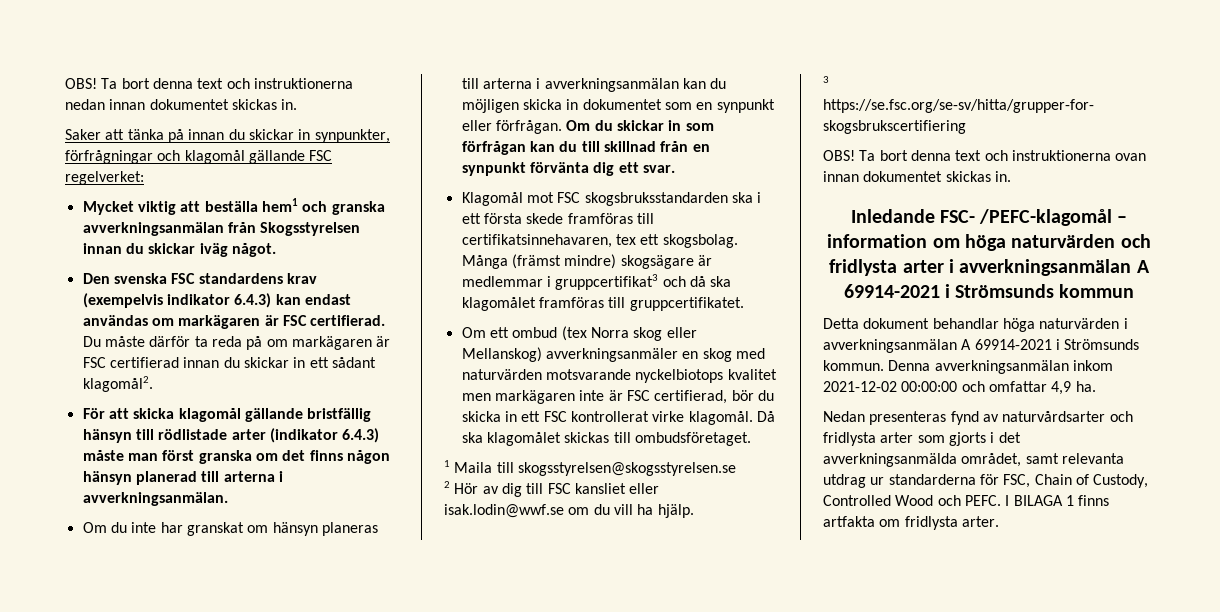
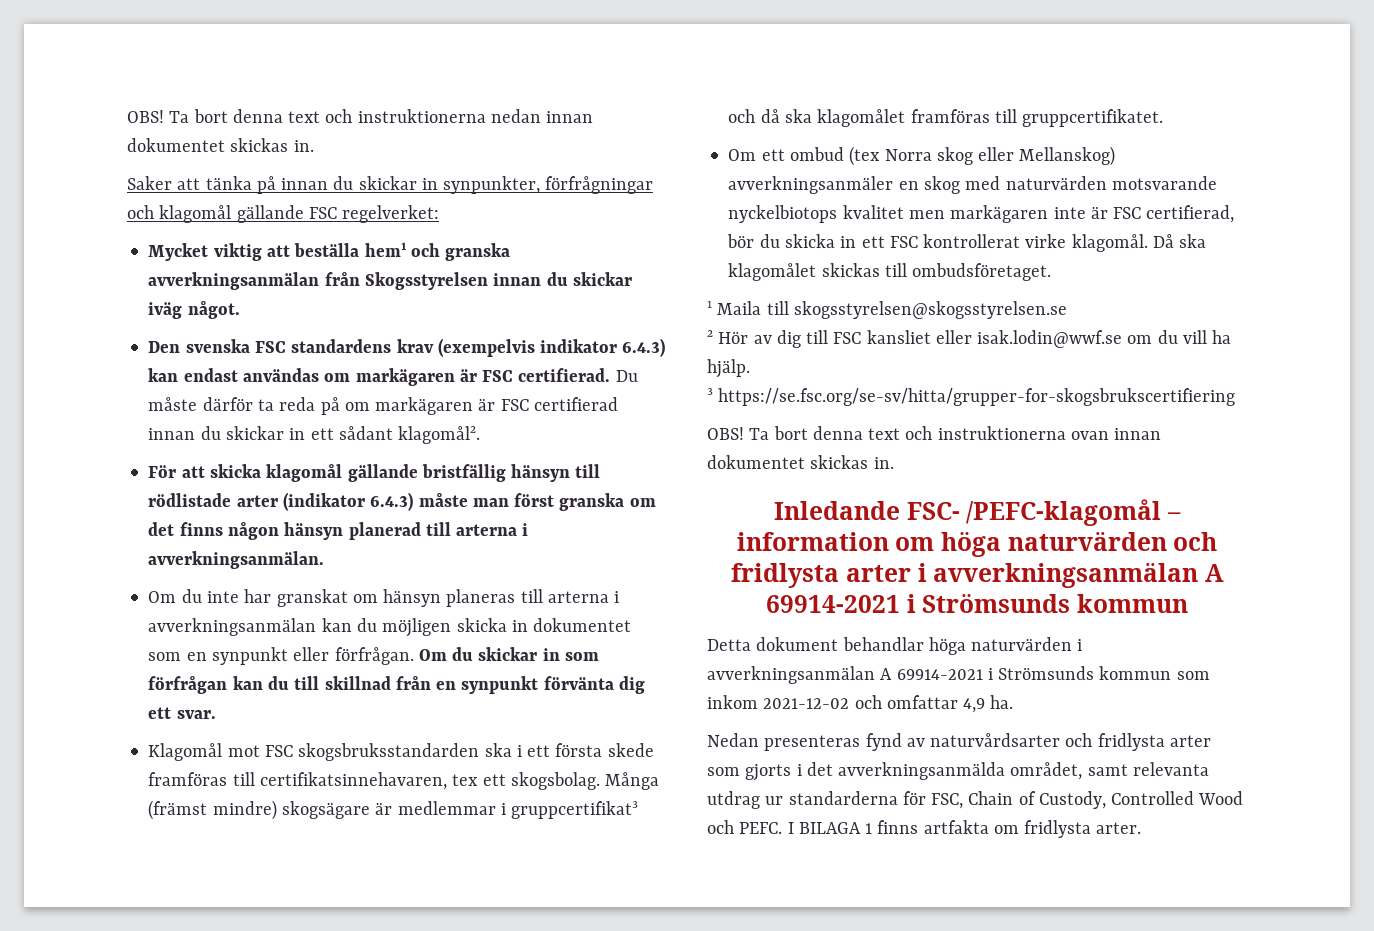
- Detta dokument behandlar höga naturvärden i avverkningsanmälan A 69914-2021 i Strömsunds kommun. Denna avverkningsanmälan inkom 2021-12-02 00:00:00 och omfattar 4,9 ha.
+ Detta dokument behandlar höga naturvärden i avverkningsanmälan A 69914-2021 i Strömsunds kommun som inkom 2021-12-02 och omfattar 4,9 ha.

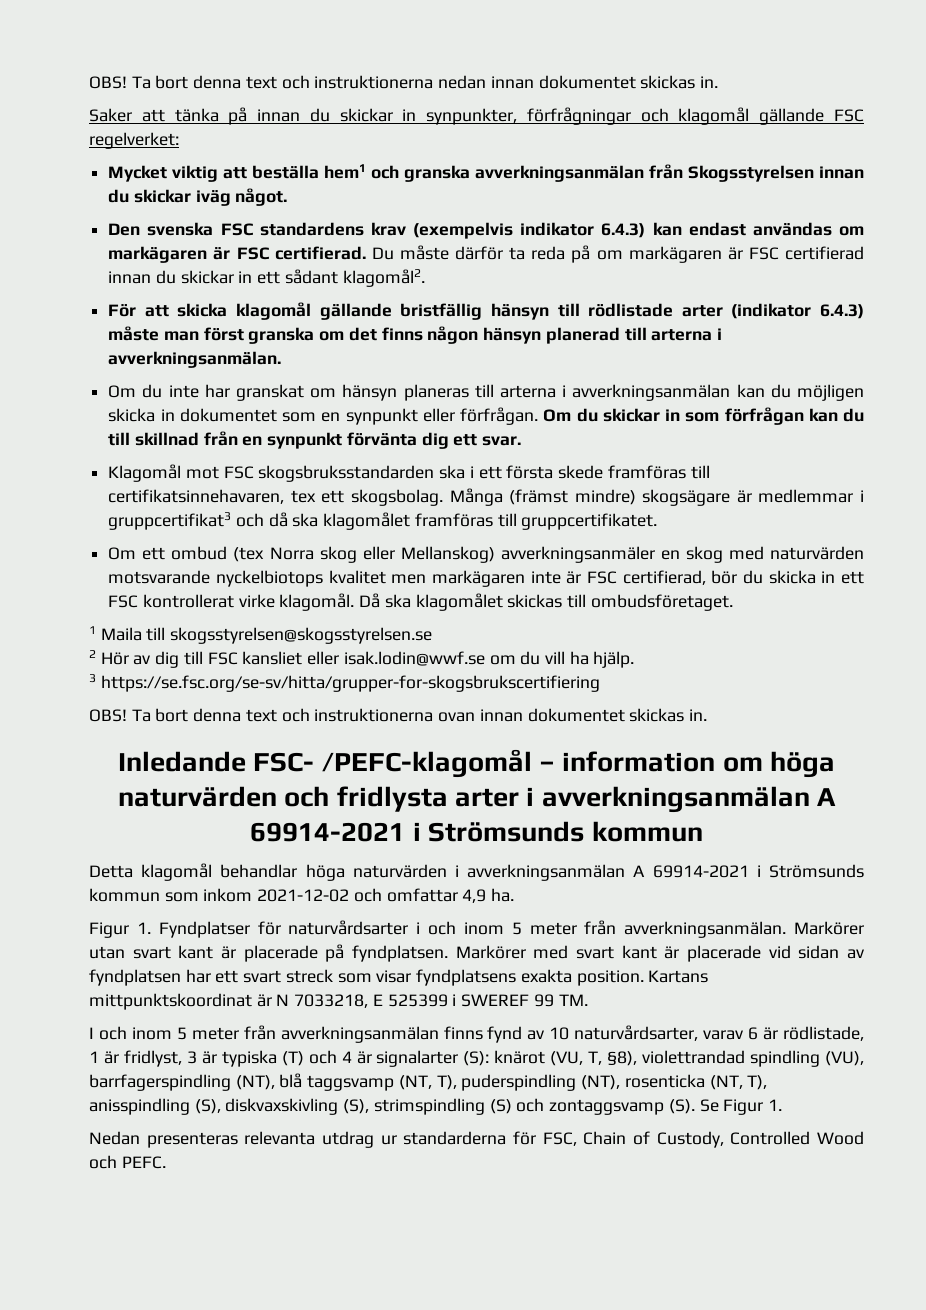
- Detta dokument behandlar höga naturvärden i avverkningsanmälan A 69914-2021 i Strömsunds kommun som inkom 2021-12-02 och omfattar 4,9 ha.
+ Detta klagomål behandlar höga naturvärden i avverkningsanmälan A 69914-2021 i Strömsunds kommun som inkom 2021-12-02 och omfattar 4,9 ha.
- Nedan presenteras fynd av naturvårdsarter och fridlysta arter som gjorts i det avverkningsanmälda området, samt relevanta utdrag ur standarderna för FSC, Chain of Custody, Controlled Wood och PEFC. I BILAGA 1 finns artfakta om fridlysta arter.
+ Figur 1. Fyndplatser för naturvårdsarter i och inom 5 meter från avverkningsanmälan. Markörer utan svart kant är placerade på fyndplatsen. Markörer med svart kant är placerade vid sidan av fyndplatsen har ett svart streck som visar fyndplatsens exakta position. Kartans mittpunktskoordinat är N 7033218, E 525399 i SWEREF 99 TM.
+ I och inom 5 meter från avverkningsanmälan finns fynd av 10 naturvårdsarter, varav 6 är rödlistade, 1 är fridlyst, 3 är typiska (T) och 4 är signalarter (S): knärot (VU, T, §8), violettrandad spindling (VU), barrfagerspindling (NT), blå taggsvamp (NT, T), puderspindling (NT), rosenticka (NT, T), anisspindling (S), diskvaxskivling (S), strimspindling (S) och zontaggsvamp (S). Se Figur 1.
+ Nedan presenteras relevanta utdrag ur standarderna för FSC, Chain of Custody, Controlled Wood och PEFC.

